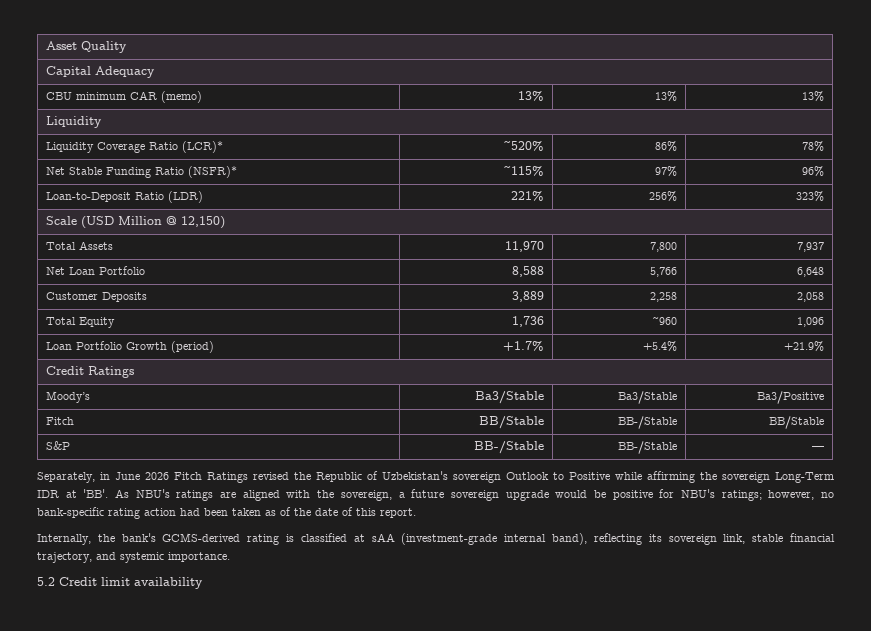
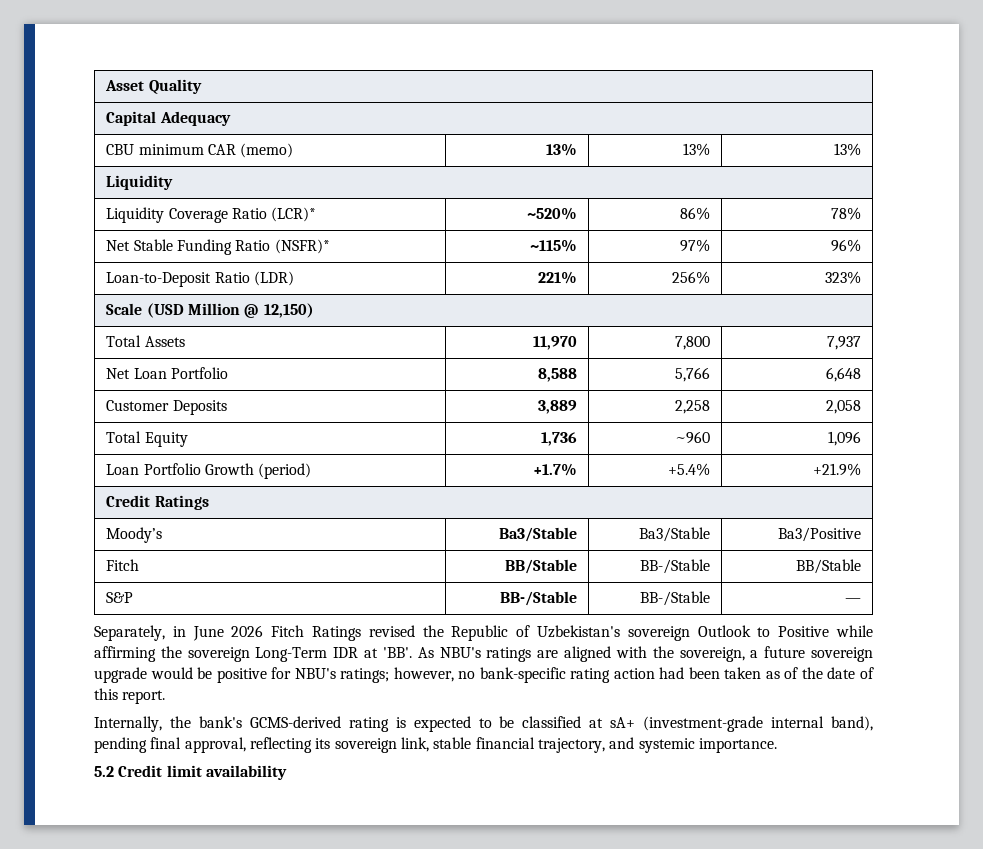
- Internally, the bank's GCMS-derived rating is classified at sAA (investment-grade internal band), reflecting its sovereign link, stable financial trajectory, and systemic importance.
+ Internally, the bank's GCMS-derived rating is expected to be classified at sA+ (investment-grade internal band), pending final approval, reflecting its sovereign link, stable financial trajectory, and systemic importance.

